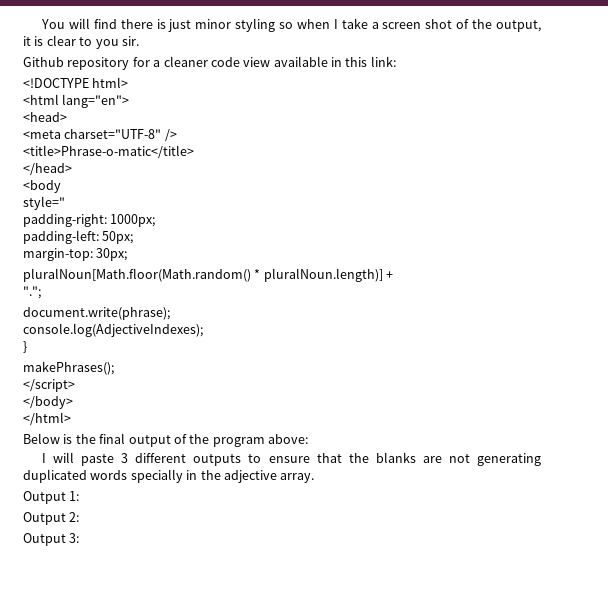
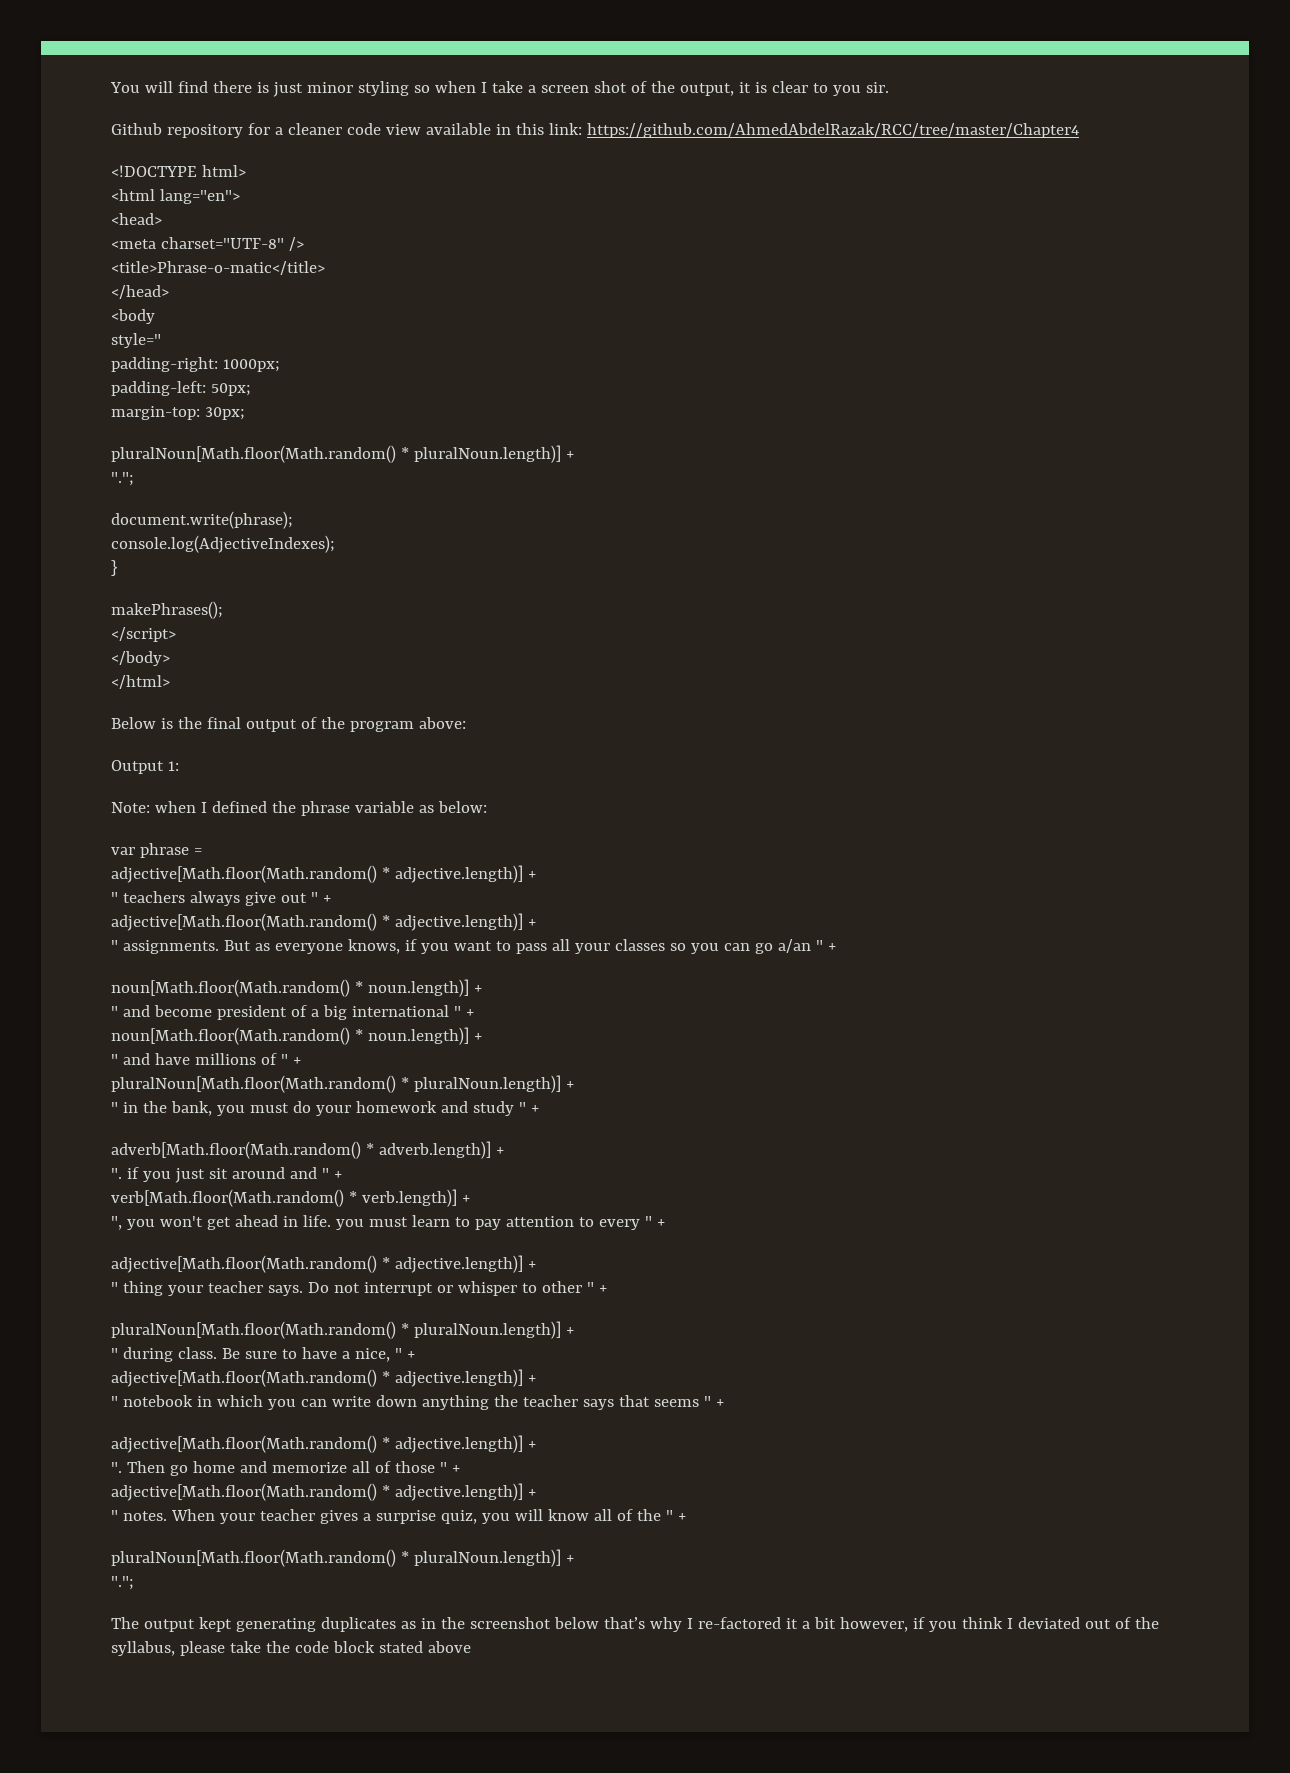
- Github repository for a cleaner code view available in this link:
+ Github repository for a cleaner code view available in this link: https://github.com/AhmedAbdelRazak/RCC/tree/master/Chapter4
- I will paste 3 different outputs to ensure that the blanks are not generating duplicated words specially in the adjective array.
  Output 1:
- Output 2:
- Output 3:
+ Note: when I defined the phrase variable as below:
+ var phrase =
+ adjective[Math.floor(Math.random() * adjective.length)] +
+ " teachers always give out " +
+ adjective[Math.floor(Math.random() * adjective.length)] +
+ " assignments. But as everyone knows, if you want to pass all your classes so you can go a/an " +
+ noun[Math.floor(Math.random() * noun.length)] +
+ " and become president of a big international " +
+ noun[Math.floor(Math.random() * noun.length)] +
+ " and have millions of " +
+ pluralNoun[Math.floor(Math.random() * pluralNoun.length)] +
+ " in the bank, you must do your homework and study " +
+ adverb[Math.floor(Math.random() * adverb.length)] +
+ ". if you just sit around and " +
+ verb[Math.floor(Math.random() * verb.length)] +
+ ", you won't get ahead in life. you must learn to pay attention to every " +
+ adjective[Math.floor(Math.random() * adjective.length)] +
+ " thing your teacher says. Do not interrupt or whisper to other " +
+ pluralNoun[Math.floor(Math.random() * pluralNoun.length)] +
+ " during class. Be sure to have a nice, " +
+ adjective[Math.floor(Math.random() * adjective.length)] +
+ " notebook in which you can write down anything the teacher says that seems " +
+ adjective[Math.floor(Math.random() * adjective.length)] +
+ ". Then go home and memorize all of those " +
+ adjective[Math.floor(Math.random() * adjective.length)] +
+ " notes. When your teacher gives a surprise quiz, you will know all of the " +
+ pluralNoun[Math.floor(Math.random() * pluralNoun.length)] +
+ ".";
+ The output kept generating duplicates as in the screenshot below that’s why I re-factored it a bit however, if you think I deviated out of the syllabus, please take the code block stated above

